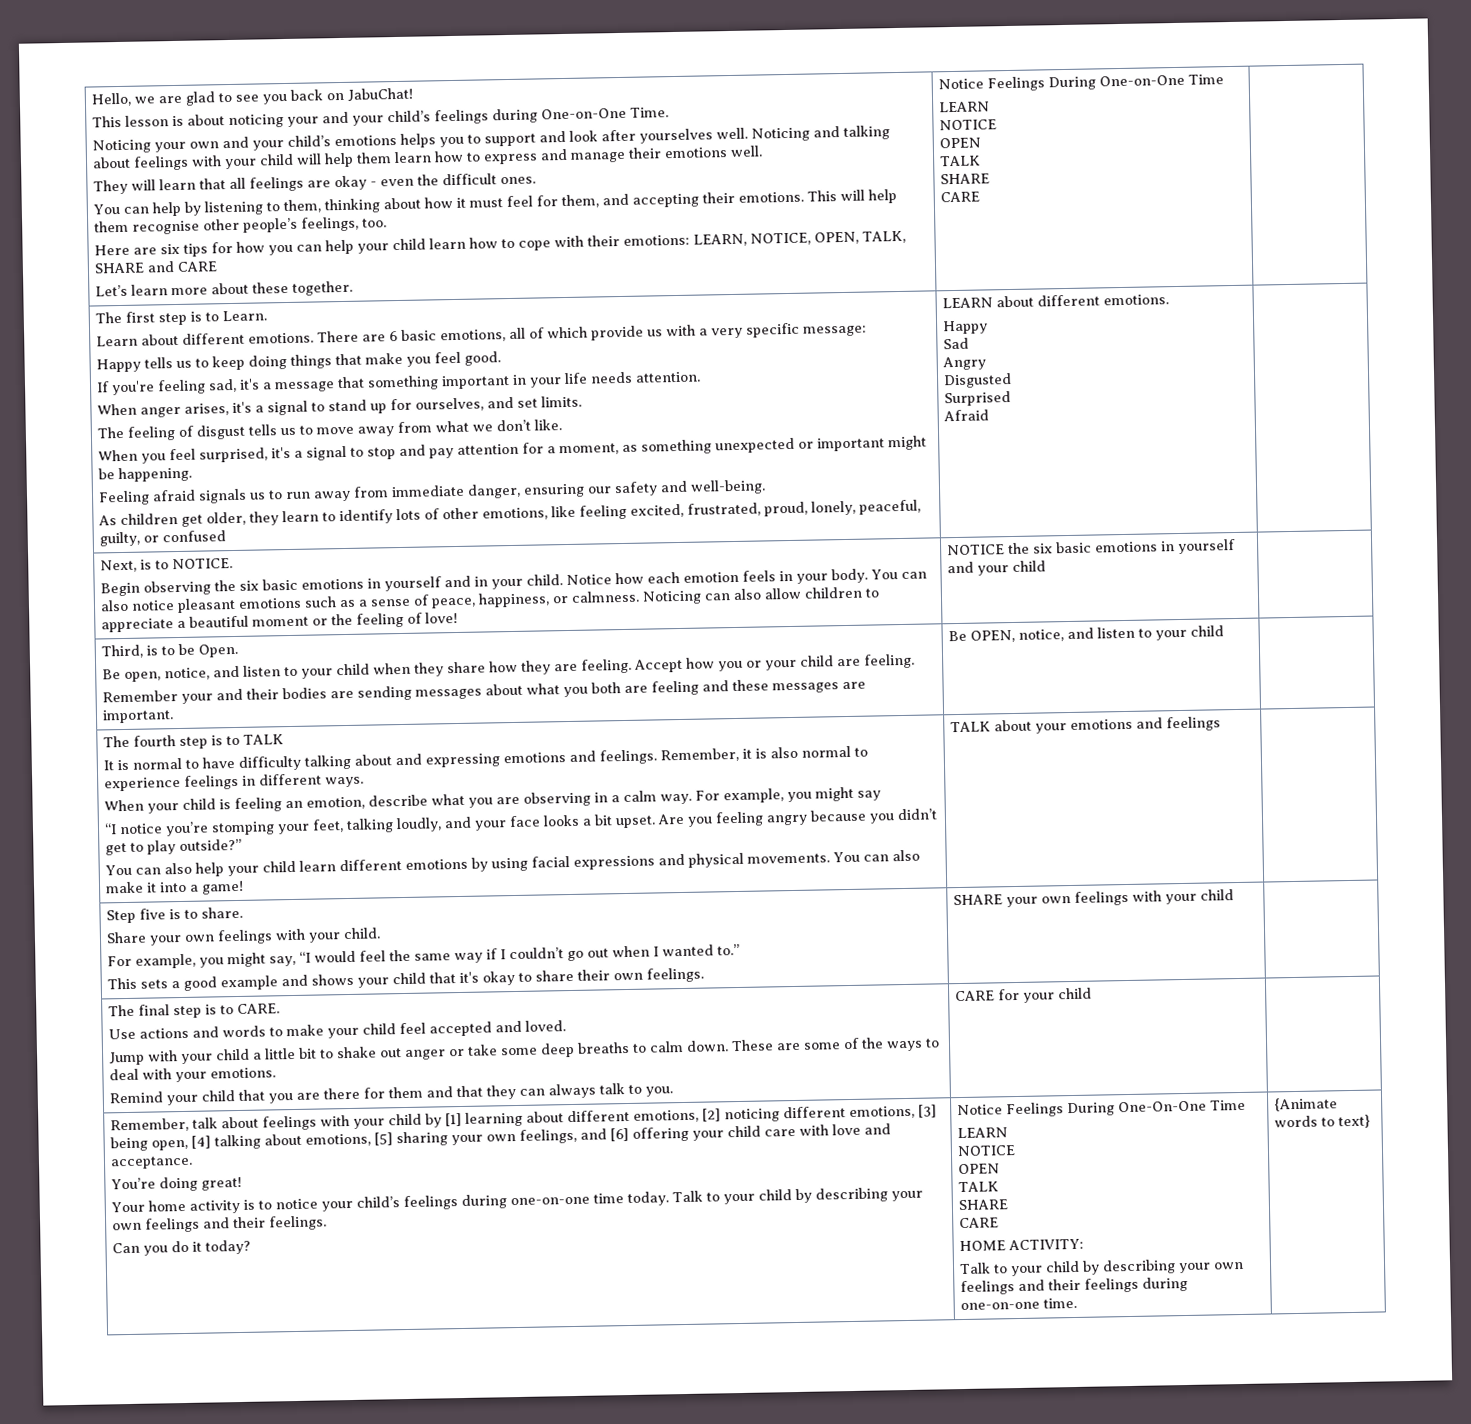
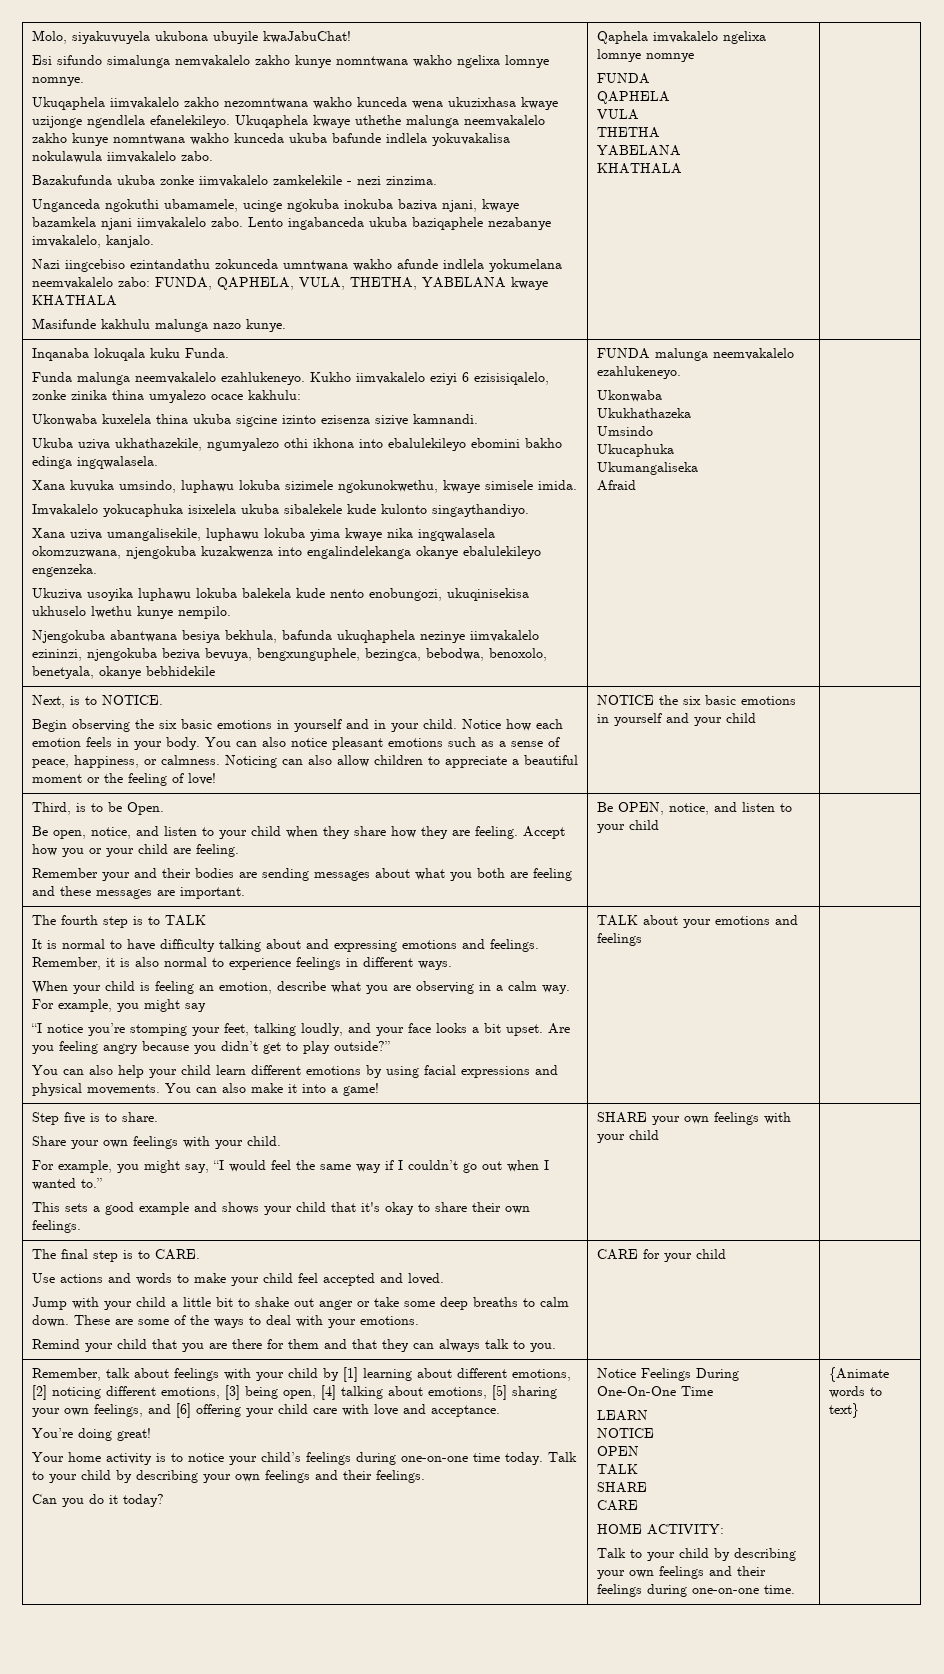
- Hello, we are glad to see you back on JabuChat!
- This lesson is about noticing your and your child’s feelings during One-on-One Time.
- Noticing your own and your child’s emotions helps you to support and look after yourselves well. Noticing and talking about feelings with your child will help them learn how to express and manage their emotions well.
- They will learn that all feelings are okay - even the difficult ones.
- You can help by listening to them, thinking about how it must feel for them, and accepting their emotions. This will help them recognise other people’s feelings, too.
- Here are six tips for how you can help your child learn how to cope with their emotions: LEARN, NOTICE, OPEN, TALK, SHARE and CARE
- Let’s learn more about these together. | Notice Feelings During One-on-One Time
- LEARN
- NOTICE
- OPEN
- TALK
- SHARE
- CARE |
- The first step is to Learn.
- Learn about different emotions. There are 6 basic emotions, all of which provide us with a very specific message:
- Happy tells us to keep doing things that make you feel good.
- If you're feeling sad, it's a message that something important in your life needs attention.
- When anger arises, it's a signal to stand up for ourselves, and set limits.
- The feeling of disgust tells us to move away from what we don’t like.
- When you feel surprised, it's a signal to stop and pay attention for a moment, as something unexpected or important might be happening.
- Feeling afraid signals us to run away from immediate danger, ensuring our safety and well-being.
- As children get older, they learn to identify lots of other emotions, like feeling excited, frustrated, proud, lonely, peaceful, guilty, or confused | LEARN about different emotions.
- Happy
- Sad
- Angry
- Disgusted
- Surprised
+ Molo, siyakuvuyela ukubona ubuyile kwaJabuChat!
+ Esi sifundo simalunga nemvakalelo zakho kunye nomntwana wakho ngelixa lomnye nomnye.
+ Ukuqaphela iimvakalelo zakho nezomntwana wakho kunceda wena ukuzixhasa kwaye uzijonge ngendlela efanelekileyo. Ukuqaphela kwaye uthethe malunga neemvakalelo zakho kunye nomntwana wakho kunceda ukuba bafunde indlela yokuvakalisa nokulawula iimvakalelo zabo.
+ Bazakufunda ukuba zonke iimvakalelo zamkelekile - nezi zinzima.
+ Unganceda ngokuthi ubamamele, ucinge ngokuba inokuba baziva njani, kwaye bazamkela njani iimvakalelo zabo. Lento ingabanceda ukuba baziqaphele nezabanye imvakalelo, kanjalo.
+ Nazi iingcebiso ezintandathu zokunceda umntwana wakho afunde indlela yokumelana neemvakalelo zabo: FUNDA, QAPHELA, VULA, THETHA, YABELANA kwaye KHATHALA
+ Masifunde kakhulu malunga nazo kunye. | Qaphela imvakalelo ngelixa lomnye nomnye
+ FUNDA
+ QAPHELA
+ VULA
+ THETHA
+ YABELANA
+ KHATHALA |
+ Inqanaba lokuqala kuku Funda.
+ Funda malunga neemvakalelo ezahlukeneyo. Kukho iimvakalelo eziyi 6 ezisisiqalelo, zonke zinika thina umyalezo ocace kakhulu:
+ Ukonwaba kuxelela thina ukuba sigcine izinto ezisenza sizive kamnandi.
+ Ukuba uziva ukhathazekile, ngumyalezo othi ikhona into ebalulekileyo ebomini bakho edinga ingqwalasela.
+ Xana kuvuka umsindo, luphawu lokuba sizimele ngokunokwethu, kwaye simisele imida.
+ Imvakalelo yokucaphuka isixelela ukuba sibalekele kude kulonto singaythandiyo.
+ Xana uziva umangalisekile, luphawu lokuba yima kwaye nika ingqwalasela okomzuzwana, njengokuba kuzakwenza into engalindelekanga okanye ebalulekileyo engenzeka.
+ Ukuziva usoyika luphawu lokuba balekela kude nento enobungozi, ukuqinisekisa ukhuselo lwethu kunye nempilo.
+ Njengokuba abantwana besiya bekhula, bafunda ukuqhaphela nezinye iimvakalelo ezininzi, njengokuba beziva bevuya, bengxunguphele, bezingca, bebodwa, benoxolo, benetyala, okanye bebhidekile | FUNDA malunga neemvakalelo ezahlukeneyo.
+ Ukonwaba
+ Ukukhathazeka
+ Umsindo
+ Ukucaphuka
+ Ukumangaliseka

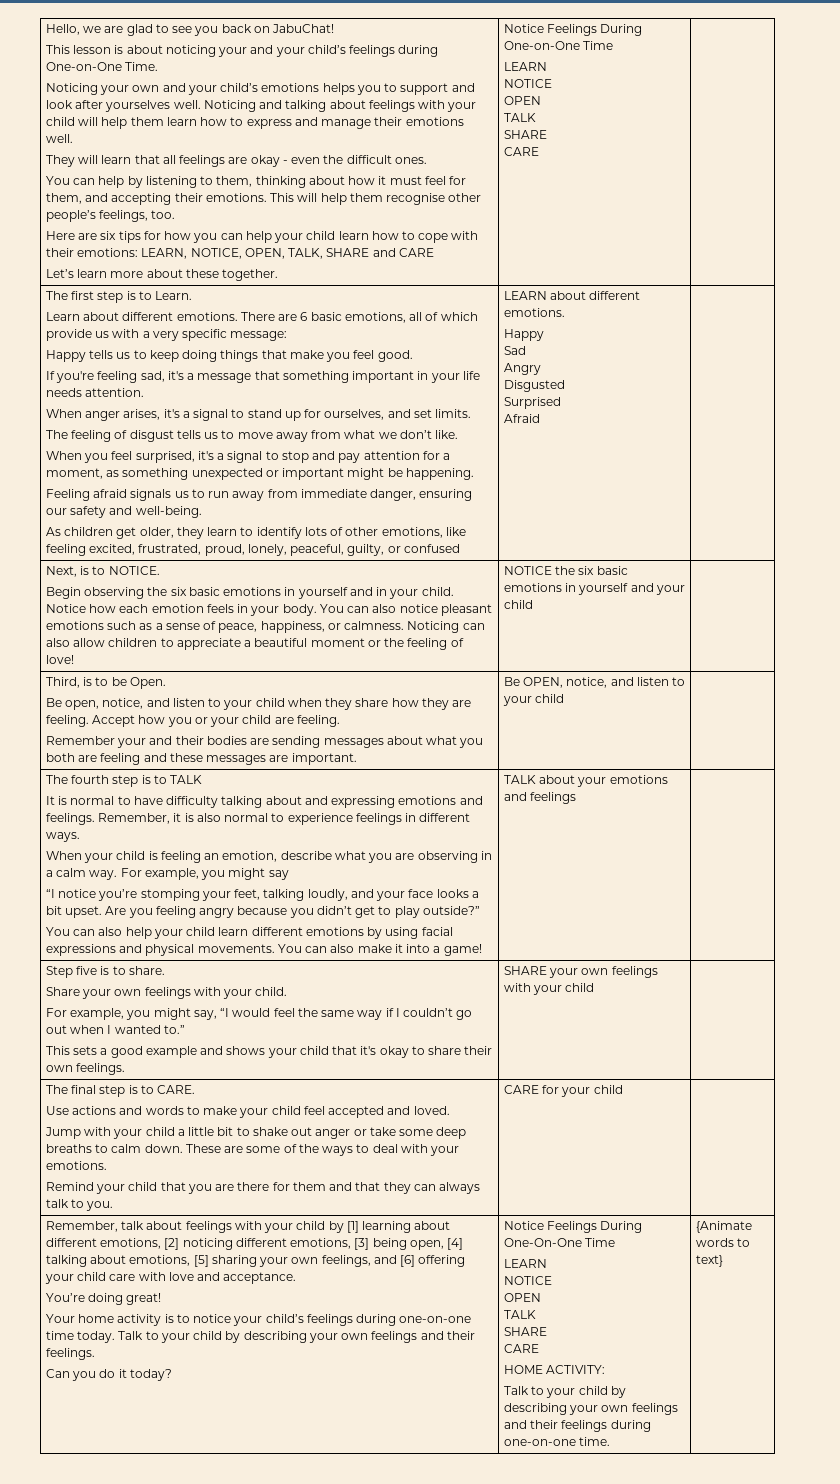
- Molo, siyakuvuyela ukubona ubuyile kwaJabuChat!
- Esi sifundo simalunga nemvakalelo zakho kunye nomntwana wakho ngelixa lomnye nomnye.
- Ukuqaphela iimvakalelo zakho nezomntwana wakho kunceda wena ukuzixhasa kwaye uzijonge ngendlela efanelekileyo. Ukuqaphela kwaye uthethe malunga neemvakalelo zakho kunye nomntwana wakho kunceda ukuba bafunde indlela yokuvakalisa nokulawula iimvakalelo zabo.
- Bazakufunda ukuba zonke iimvakalelo zamkelekile - nezi zinzima.
- Unganceda ngokuthi ubamamele, ucinge ngokuba inokuba baziva njani, kwaye bazamkela njani iimvakalelo zabo. Lento ingabanceda ukuba baziqaphele nezabanye imvakalelo, kanjalo.
- Nazi iingcebiso ezintandathu zokunceda umntwana wakho afunde indlela yokumelana neemvakalelo zabo: FUNDA, QAPHELA, VULA, THETHA, YABELANA kwaye KHATHALA
- Masifunde kakhulu malunga nazo kunye. | Qaphela imvakalelo ngelixa lomnye nomnye
- FUNDA
- QAPHELA
- VULA
- THETHA
- YABELANA
- KHATHALA |
- Inqanaba lokuqala kuku Funda.
- Funda malunga neemvakalelo ezahlukeneyo. Kukho iimvakalelo eziyi 6 ezisisiqalelo, zonke zinika thina umyalezo ocace kakhulu:
- Ukonwaba kuxelela thina ukuba sigcine izinto ezisenza sizive kamnandi.
- Ukuba uziva ukhathazekile, ngumyalezo othi ikhona into ebalulekileyo ebomini bakho edinga ingqwalasela.
- Xana kuvuka umsindo, luphawu lokuba sizimele ngokunokwethu, kwaye simisele imida.
- Imvakalelo yokucaphuka isixelela ukuba sibalekele kude kulonto singaythandiyo.
- Xana uziva umangalisekile, luphawu lokuba yima kwaye nika ingqwalasela okomzuzwana, njengokuba kuzakwenza into engalindelekanga okanye ebalulekileyo engenzeka.
- Ukuziva usoyika luphawu lokuba balekela kude nento enobungozi, ukuqinisekisa ukhuselo lwethu kunye nempilo.
- Njengokuba abantwana besiya bekhula, bafunda ukuqhaphela nezinye iimvakalelo ezininzi, njengokuba beziva bevuya, bengxunguphele, bezingca, bebodwa, benoxolo, benetyala, okanye bebhidekile | FUNDA malunga neemvakalelo ezahlukeneyo.
- Ukonwaba
- Ukukhathazeka
- Umsindo
- Ukucaphuka
- Ukumangaliseka
+ Hello, we are glad to see you back on JabuChat!
+ This lesson is about noticing your and your child’s feelings during One-on-One Time.
+ Noticing your own and your child’s emotions helps you to support and look after yourselves well. Noticing and talking about feelings with your child will help them learn how to express and manage their emotions well.
+ They will learn that all feelings are okay - even the difficult ones.
+ You can help by listening to them, thinking about how it must feel for them, and accepting their emotions. This will help them recognise other people’s feelings, too.
+ Here are six tips for how you can help your child learn how to cope with their emotions: LEARN, NOTICE, OPEN, TALK, SHARE and CARE
+ Let’s learn more about these together. | Notice Feelings During One-on-One Time
+ LEARN
+ NOTICE
+ OPEN
+ TALK
+ SHARE
+ CARE |
+ The first step is to Learn.
+ Learn about different emotions. There are 6 basic emotions, all of which provide us with a very specific message:
+ Happy tells us to keep doing things that make you feel good.
+ If you're feeling sad, it's a message that something important in your life needs attention.
+ When anger arises, it's a signal to stand up for ourselves, and set limits.
+ The feeling of disgust tells us to move away from what we don’t like.
+ When you feel surprised, it's a signal to stop and pay attention for a moment, as something unexpected or important might be happening.
+ Feeling afraid signals us to run away from immediate danger, ensuring our safety and well-being.
+ As children get older, they learn to identify lots of other emotions, like feeling excited, frustrated, proud, lonely, peaceful, guilty, or confused | LEARN about different emotions.
+ Happy
+ Sad
+ Angry
+ Disgusted
+ Surprised

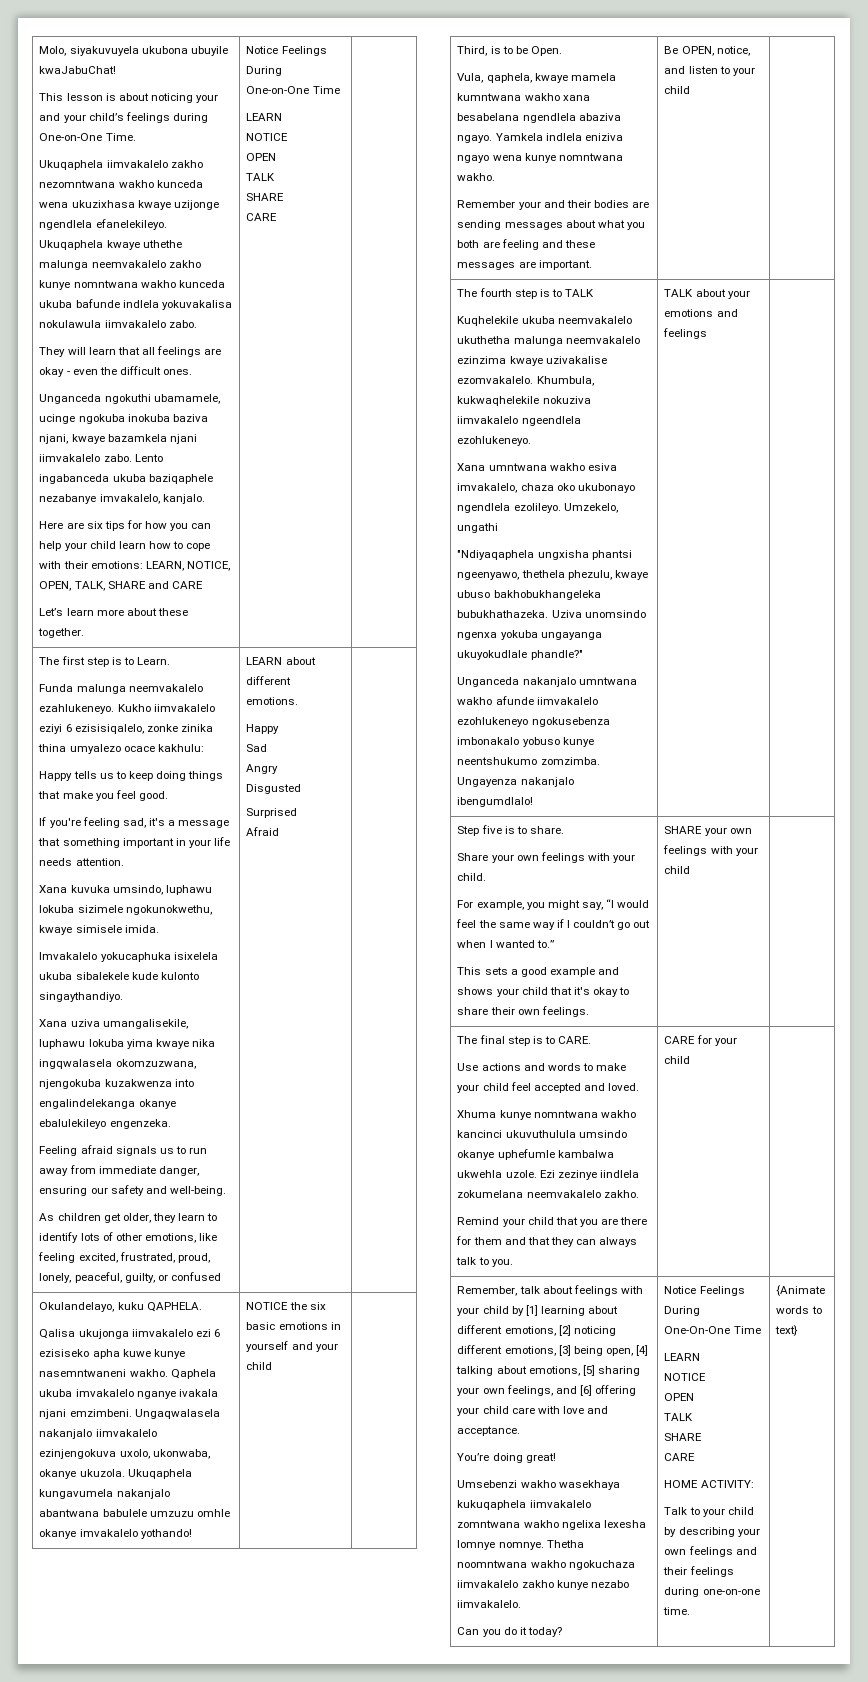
- Hello, we are glad to see you back on JabuChat!
+ Molo, siyakuvuyela ukubona ubuyile kwaJabuChat!
- Noticing your own and your child’s emotions helps you to support and look after yourselves well. Noticing and talking about feelings with your child will help them learn how to express and manage their emotions well.
+ Ukuqaphela iimvakalelo zakho nezomntwana wakho kunceda wena ukuzixhasa kwaye uzijonge ngendlela efanelekileyo. Ukuqaphela kwaye uthethe malunga neemvakalelo zakho kunye nomntwana wakho kunceda ukuba bafunde indlela yokuvakalisa nokulawula iimvakalelo zabo.
- You can help by listening to them, thinking about how it must feel for them, and accepting their emotions. This will help them recognise other people’s feelings, too.
+ Unganceda ngokuthi ubamamele, ucinge ngokuba inokuba baziva njani, kwaye bazamkela njani iimvakalelo zabo. Lento ingabanceda ukuba baziqaphele nezabanye imvakalelo, kanjalo.
- Learn about different emotions. There are 6 basic emotions, all of which provide us with a very specific message:
+ Funda malunga neemvakalelo ezahlukeneyo. Kukho iimvakalelo eziyi 6 ezisisiqalelo, zonke zinika thina umyalezo ocace kakhulu:
- When anger arises, it's a signal to stand up for ourselves, and set limits.
- The feeling of disgust tells us to move away from what we don’t like.
- When you feel surprised, it's a signal to stop and pay attention for a moment, as something unexpected or important might be happening.
+ Xana kuvuka umsindo, luphawu lokuba sizimele ngokunokwethu, kwaye simisele imida.
+ Imvakalelo yokucaphuka isixelela ukuba sibalekele kude kulonto singaythandiyo.
+ Xana uziva umangalisekile, luphawu lokuba yima kwaye nika ingqwalasela okomzuzwana, njengokuba kuzakwenza into engalindelekanga okanye ebalulekileyo engenzeka.
- Next, is to NOTICE.
- Begin observing the six basic emotions in yourself and in your child. Notice how each emotion feels in your body. You can also notice pleasant emotions such as a sense of peace, happiness, or calmness. Noticing can also allow children to appreciate a beautiful moment or the feeling of love!
+ Okulandelayo, kuku QAPHELA.
+ Qalisa ukujonga iimvakalelo ezi 6 ezisiseko apha kuwe kunye nasemntwaneni wakho. Qaphela ukuba imvakalelo nganye ivakala njani emzimbeni. Ungaqwalasela nakanjalo iimvakalelo ezinjengokuva uxolo, ukonwaba, okanye ukuzola. Ukuqaphela kungavumela nakanjalo abantwana babulele umzuzu omhle okanye imvakalelo yothando!
- Be open, notice, and listen to your child when they share how they are feeling. Accept how you or your child are feeling.
+ Vula, qaphela, kwaye mamela kumntwana wakho xana besabelana ngendlela abaziva ngayo. Yamkela indlela eniziva ngayo wena kunye nomntwana wakho.
- It is normal to have difficulty talking about and expressing emotions and feelings. Remember, it is also normal to experience feelings in different ways.
- When your child is feeling an emotion, describe what you are observing in a calm way. For example, you might say
- “I notice you’re stomping your feet, talking loudly, and your face looks a bit upset. Are you feeling angry because you didn’t get to play outside?”
- You can also help your child learn different emotions by using facial expressions and physical movements. You can also make it into a game!
+ Kuqhelekile ukuba neemvakalelo ukuthetha malunga neemvakalelo ezinzima kwaye uzivakalise ezomvakalelo. Khumbula, kukwaqhelekile nokuziva iimvakalelo ngeendlela ezohlukeneyo.
+ Xana umntwana wakho esiva imvakalelo, chaza oko ukubonayo ngendlela ezolileyo. Umzekelo, ungathi
+ "Ndiyaqaphela ungxisha phantsi ngeenyawo, thethela phezulu, kwaye ubuso bakhobukhangeleka bubukhathazeka. Uziva unomsindo ngenxa yokuba ungayanga ukuyokudlale phandle?"
+ Unganceda nakanjalo umntwana wakho afunde iimvakalelo ezohlukeneyo ngokusebenza imbonakalo yobuso kunye neentshukumo zomzimba. Ungayenza nakanjalo ibengumdlalo!
- Jump with your child a little bit to shake out anger or take some deep breaths to calm down. These are some of the ways to deal with your emotions.
+ Xhuma kunye nomntwana wakho kancinci ukuvuthulula umsindo okanye uphefumle kambalwa ukwehla uzole. Ezi zezinye iindlela zokumelana neemvakalelo zakho.
- Your home activity is to notice your child’s feelings during one-on-one time today. Talk to your child by describing your own feelings and their feelings.
+ Umsebenzi wakho wasekhaya kukuqaphela iimvakalelo zomntwana wakho ngelixa lexesha lomnye nomnye. Thetha noomntwana wakho ngokuchaza iimvakalelo zakho kunye nezabo iimvakalelo.

